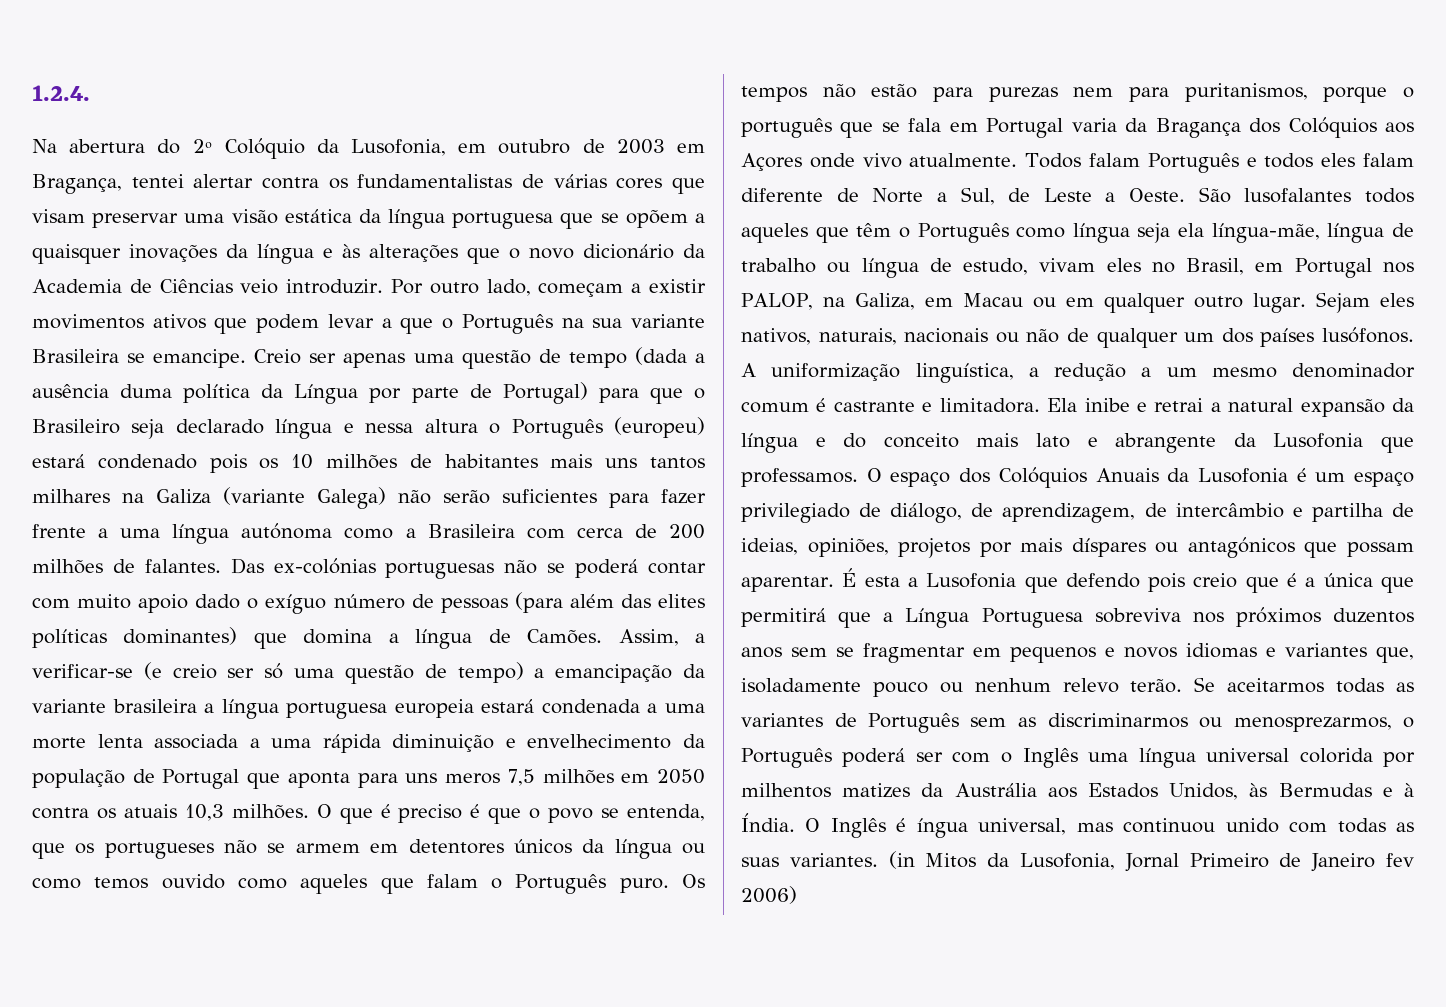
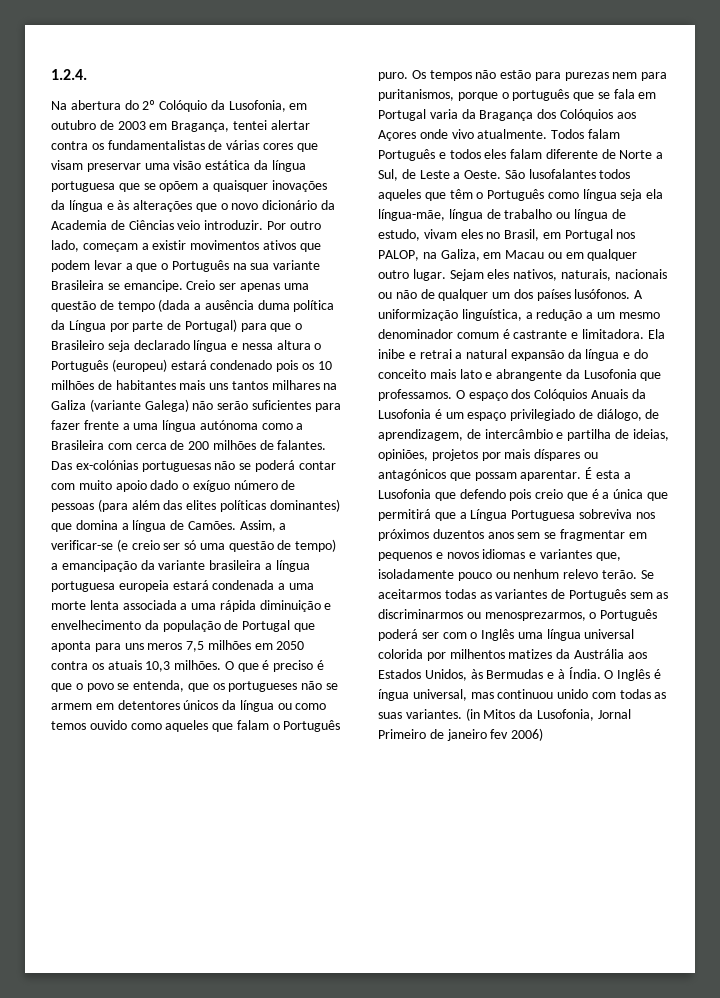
- (in Mitos da Lusofonia, Jornal Primeiro de Janeiro fev 2006)
+ (in Mitos da Lusofonia, Jornal Primeiro de janeiro fev 2006)

